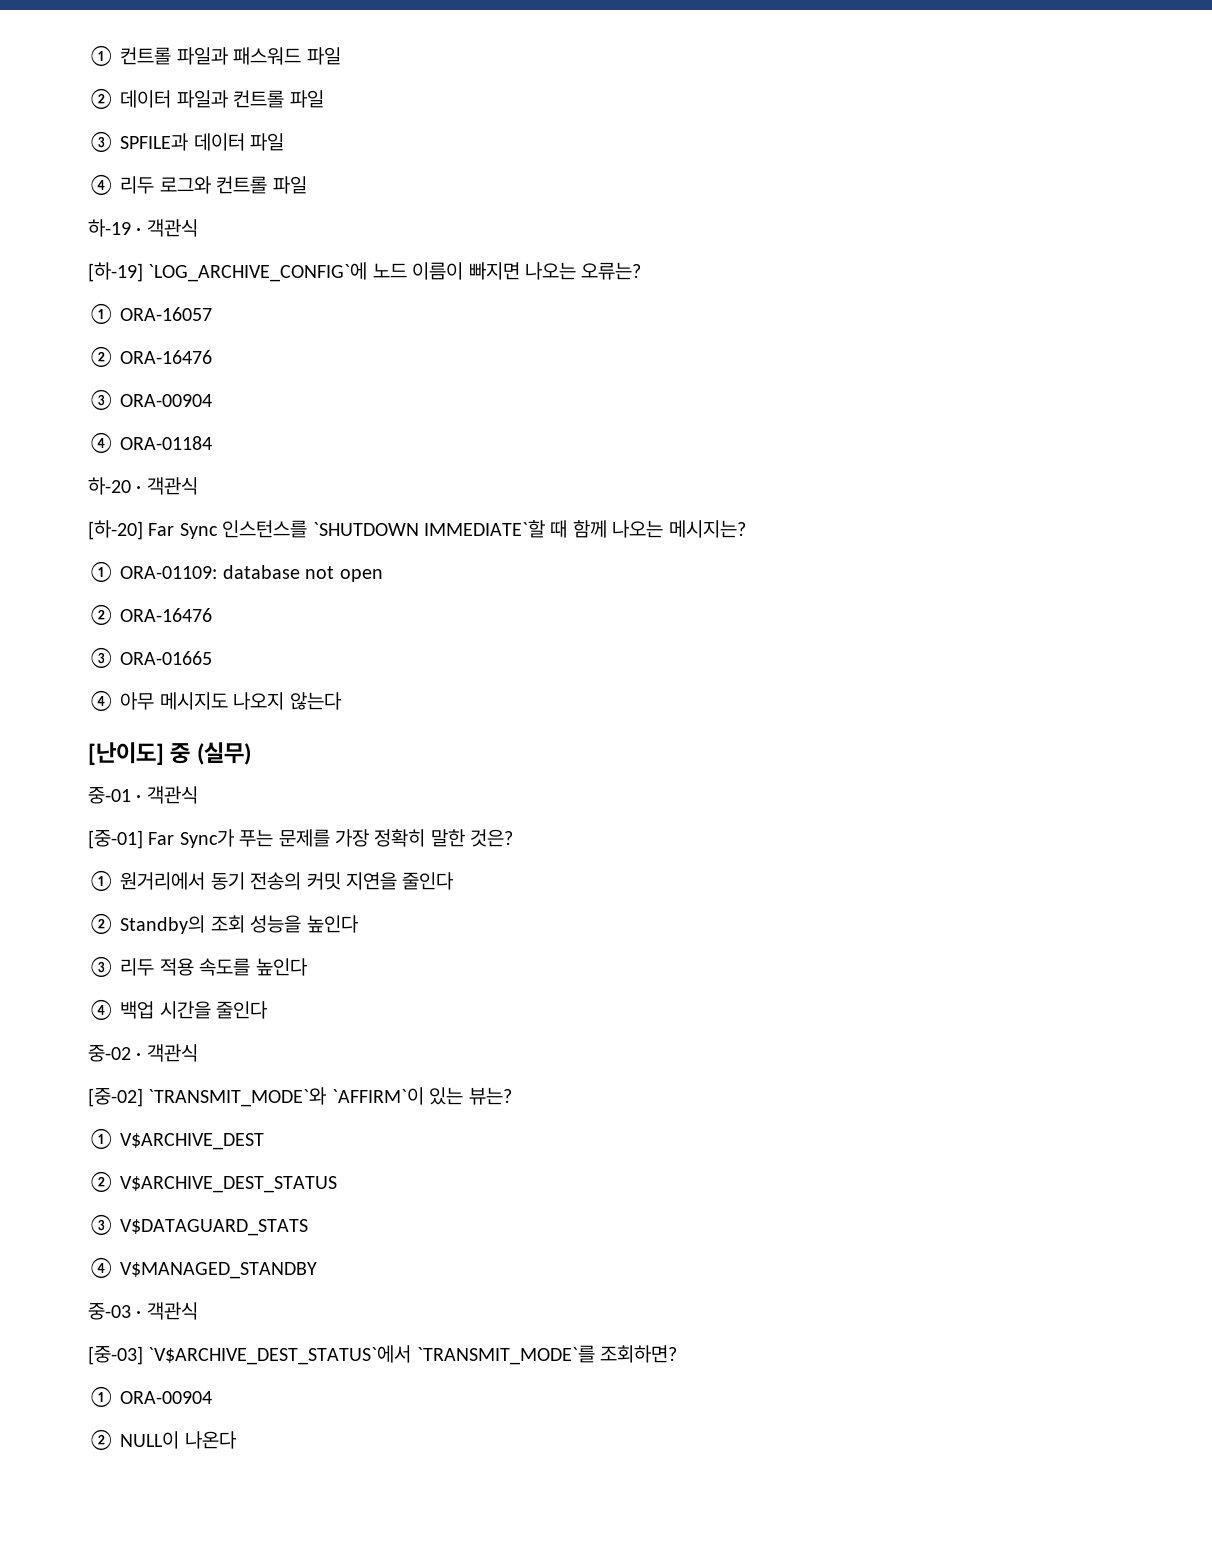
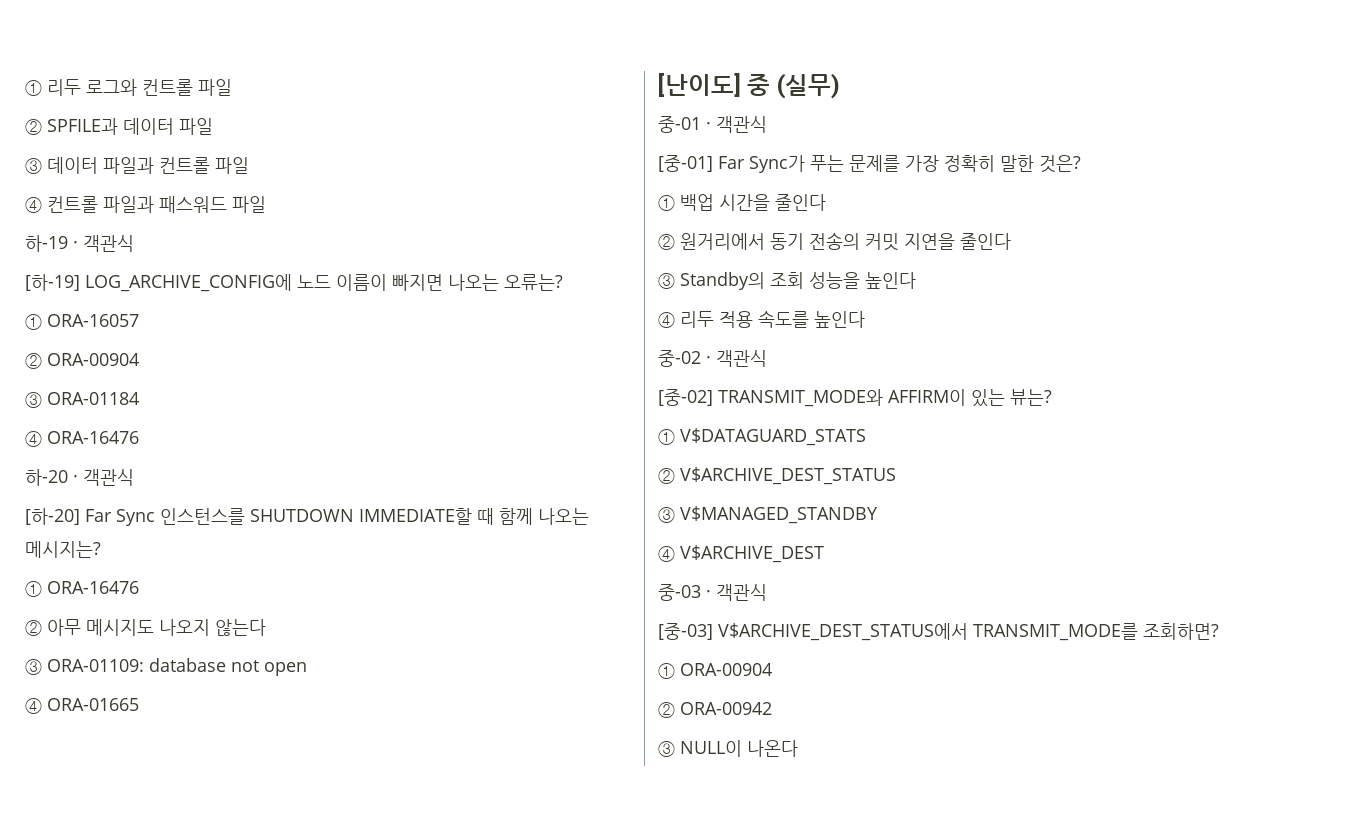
- ① 컨트롤 파일과 패스워드 파일
+ ① 리두 로그와 컨트롤 파일
- ② 데이터 파일과 컨트롤 파일
+ ② SPFILE과 데이터 파일
+ ③ 데이터 파일과 컨트롤 파일
- ③ SPFILE과 데이터 파일
- ④ 리두 로그와 컨트롤 파일
+ ④ 컨트롤 파일과 패스워드 파일
- [하-19] `LOG_ARCHIVE_CONFIG`에 노드 이름이 빠지면 나오는 오류는?
+ [하-19] LOG_ARCHIVE_CONFIG에 노드 이름이 빠지면 나오는 오류는?
  ① ORA-16057
- ② ORA-16476
- ③ ORA-00904
- ④ ORA-01184
+ ② ORA-00904
+ ③ ORA-01184
+ ④ ORA-16476
- [하-20] Far Sync 인스턴스를 `SHUTDOWN IMMEDIATE`할 때 함께 나오는 메시지는?
+ [하-20] Far Sync 인스턴스를 SHUTDOWN IMMEDIATE할 때 함께 나오는 메시지는?
- ① ORA-01109: database not open
- ② ORA-16476
- ③ ORA-01665
- ④ 아무 메시지도 나오지 않는다
+ ① ORA-16476
+ ② 아무 메시지도 나오지 않는다
+ ③ ORA-01109: database not open
+ ④ ORA-01665
- ① 원거리에서 동기 전송의 커밋 지연을 줄인다
+ ① 백업 시간을 줄인다
+ ② 원거리에서 동기 전송의 커밋 지연을 줄인다
- ② Standby의 조회 성능을 높인다
+ ③ Standby의 조회 성능을 높인다
- ③ 리두 적용 속도를 높인다
+ ④ 리두 적용 속도를 높인다
- ④ 백업 시간을 줄인다
- [중-02] `TRANSMIT_MODE`와 `AFFIRM`이 있는 뷰는?
+ [중-02] TRANSMIT_MODE와 AFFIRM이 있는 뷰는?
- ① V$ARCHIVE_DEST
+ ① V$DATAGUARD_STATS
- ③ V$DATAGUARD_STATS
- ④ V$MANAGED_STANDBY
+ ③ V$MANAGED_STANDBY
+ ④ V$ARCHIVE_DEST
- [중-03] `V$ARCHIVE_DEST_STATUS`에서 `TRANSMIT_MODE`를 조회하면?
+ [중-03] V$ARCHIVE_DEST_STATUS에서 TRANSMIT_MODE를 조회하면?
- ② NULL이 나온다
+ ② ORA-00942
+ ③ NULL이 나온다

